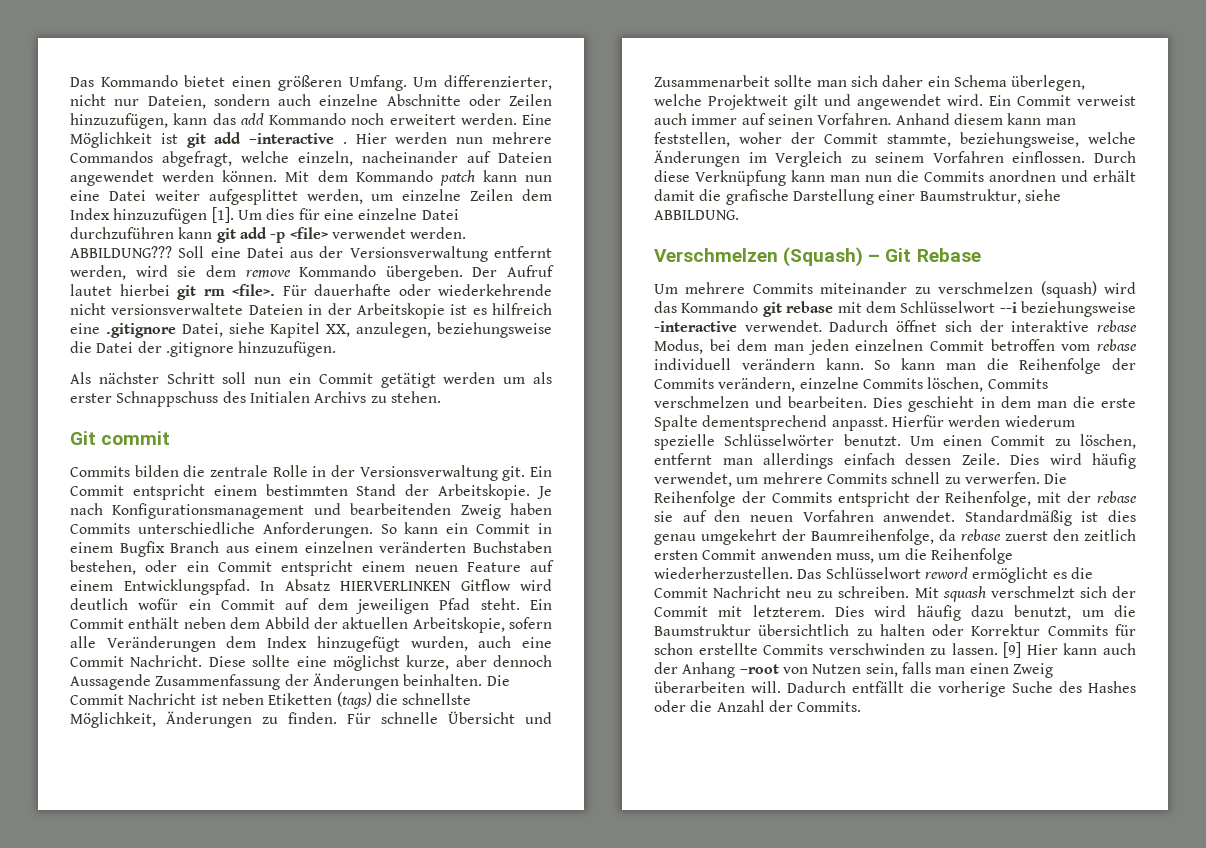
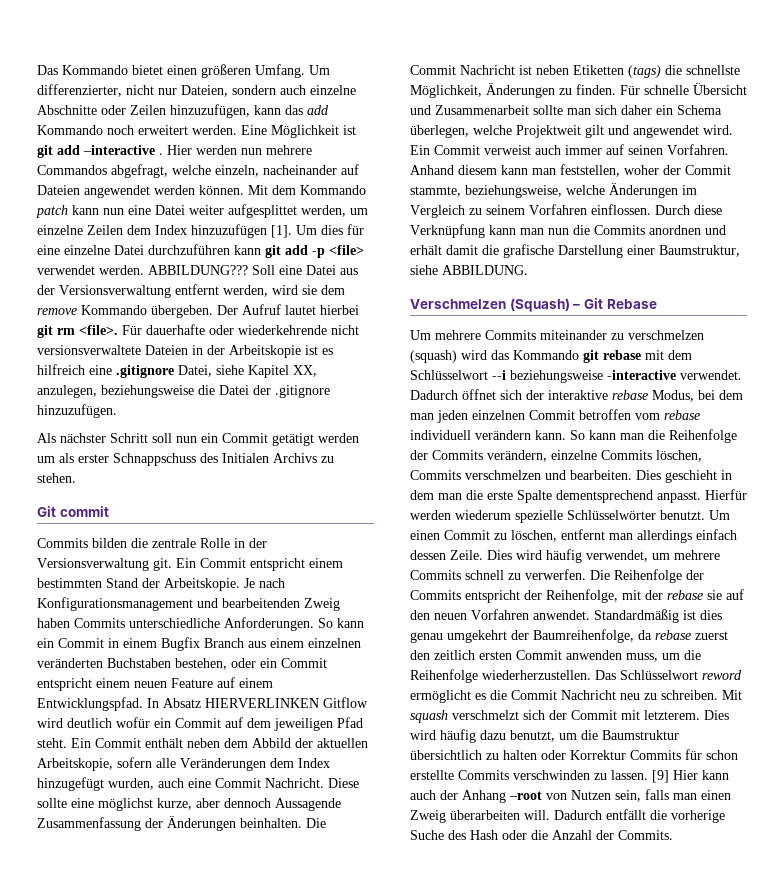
- Dadurch entfällt die vorherige Suche des Hashes oder die Anzahl der Commits.
+ Dadurch entfällt die vorherige Suche des Hash oder die Anzahl der Commits.

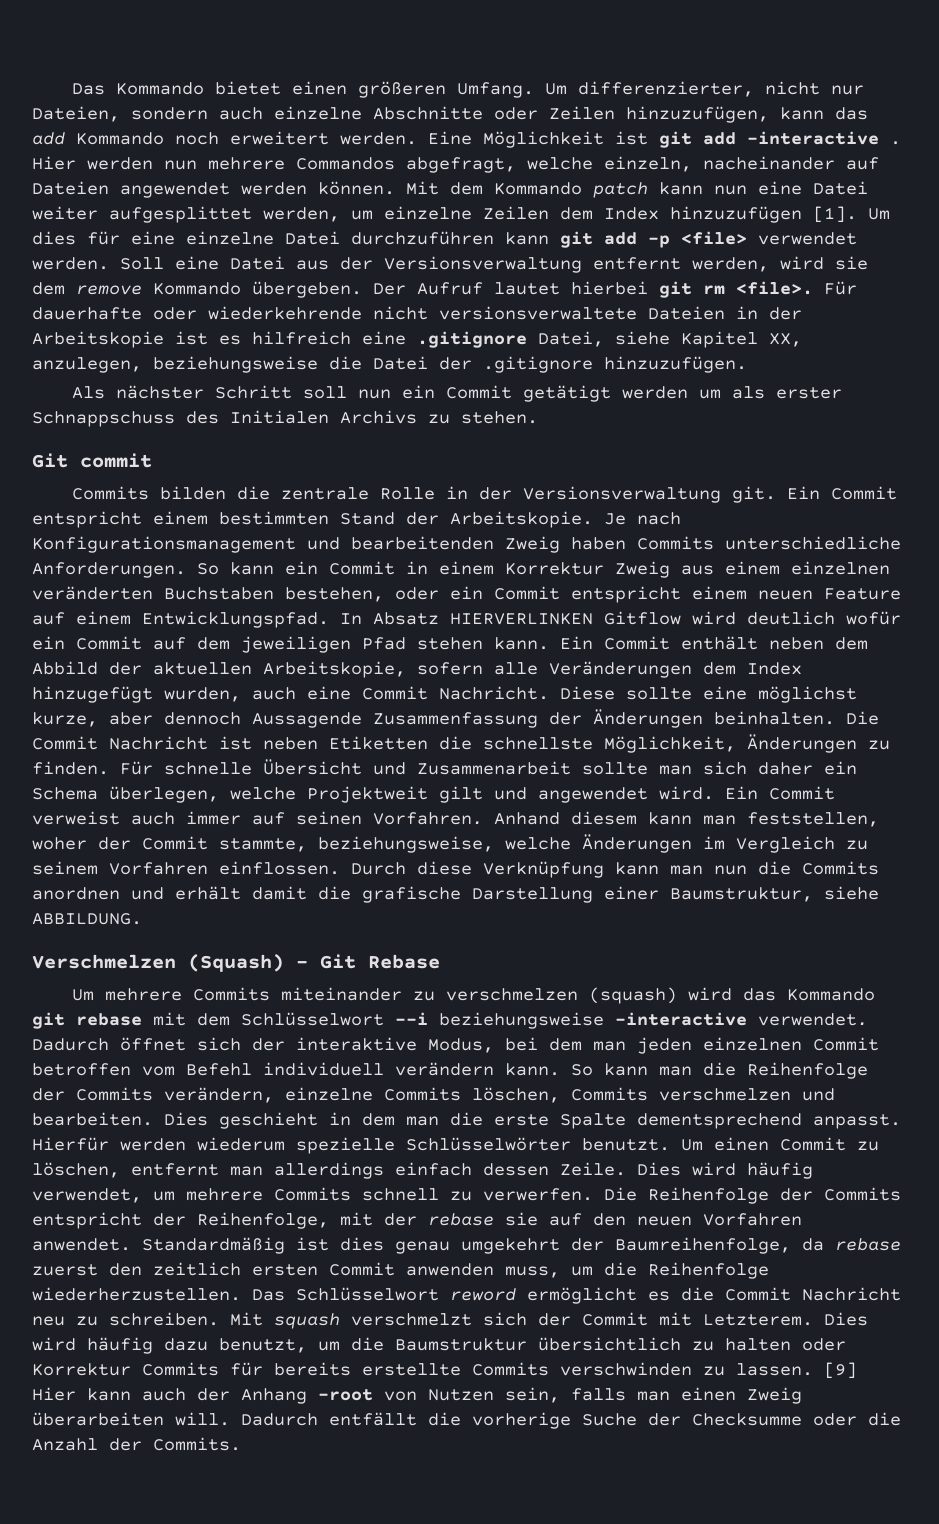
- ABBILDUNG???
- So kann ein Commit in einem Bugfix Branch aus einem einzelnen veränderten Buchstaben bestehen, oder ein Commit entspricht einem neuen Feature auf einem Entwicklungspfad.
+ So kann ein Commit in einem Korrektur Zweig aus einem einzelnen veränderten Buchstaben bestehen, oder ein Commit entspricht einem neuen Feature auf einem Entwicklungspfad.
- In Absatz HIERVERLINKEN Gitflow wird deutlich wofür ein Commit auf dem jeweiligen Pfad steht.
+ In Absatz HIERVERLINKEN Gitflow wird deutlich wofür ein Commit auf dem jeweiligen Pfad stehen kann.
- Die Commit Nachricht ist neben Etiketten (tags) die schnellste Möglichkeit, Änderungen zu finden.
+ Die Commit Nachricht ist neben Etiketten die schnellste Möglichkeit, Änderungen zu finden.
- Dadurch öffnet sich der interaktive rebase Modus, bei dem man jeden einzelnen Commit betroffen vom rebase individuell verändern kann.
+ Dadurch öffnet sich der interaktive Modus, bei dem man jeden einzelnen Commit betroffen vom Befehl individuell verändern kann.
- Mit squash verschmelzt sich der Commit mit letzterem.
+ Mit squash verschmelzt sich der Commit mit Letzterem.
- Dies wird häufig dazu benutzt, um die Baumstruktur übersichtlich zu halten oder Korrektur Commits für schon erstellte Commits verschwinden zu lassen.
+ Dies wird häufig dazu benutzt, um die Baumstruktur übersichtlich zu halten oder Korrektur Commits für bereits erstellte Commits verschwinden zu lassen.
- Dadurch entfällt die vorherige Suche des Hash oder die Anzahl der Commits.
+ Dadurch entfällt die vorherige Suche der Checksumme oder die Anzahl der Commits.

